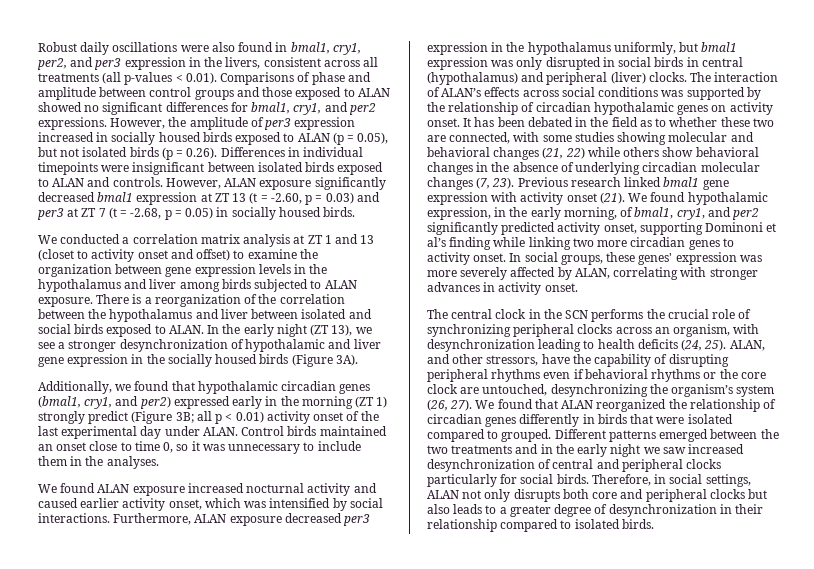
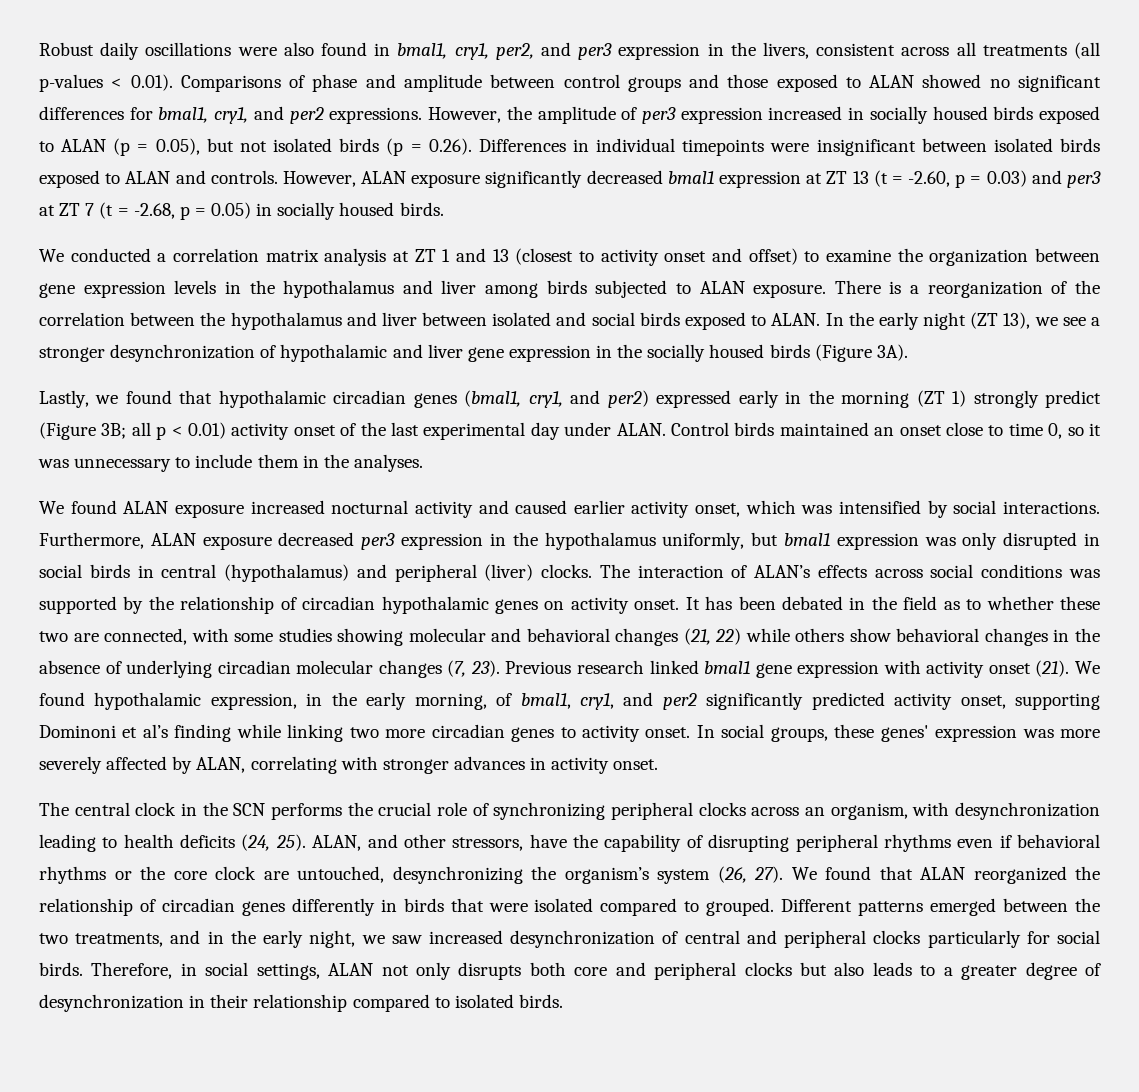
- We conducted a correlation matrix analysis at ZT 1 and 13 (closet to activity onset and offset) to examine the organization between gene expression levels in the hypothalamus and liver among birds subjected to ALAN exposure.
+ We conducted a correlation matrix analysis at ZT 1 and 13 (closest to activity onset and offset) to examine the organization between gene expression levels in the hypothalamus and liver among birds subjected to ALAN exposure.
- Additionally, we found that hypothalamic circadian genes (bmal1, cry1, and per2) expressed early in the morning (ZT 1) strongly predict (Figure 3B; all p < 0.01) activity onset of the last experimental day under ALAN.
+ Lastly, we found that hypothalamic circadian genes (bmal1, cry1, and per2) expressed early in the morning (ZT 1) strongly predict (Figure 3B; all p < 0.01) activity onset of the last experimental day under ALAN.
- Different patterns emerged between the two treatments and in the early night we saw increased desynchronization of central and peripheral clocks particularly for social birds.
+ Different patterns emerged between the two treatments, and in the early night, we saw increased desynchronization of central and peripheral clocks particularly for social birds.

